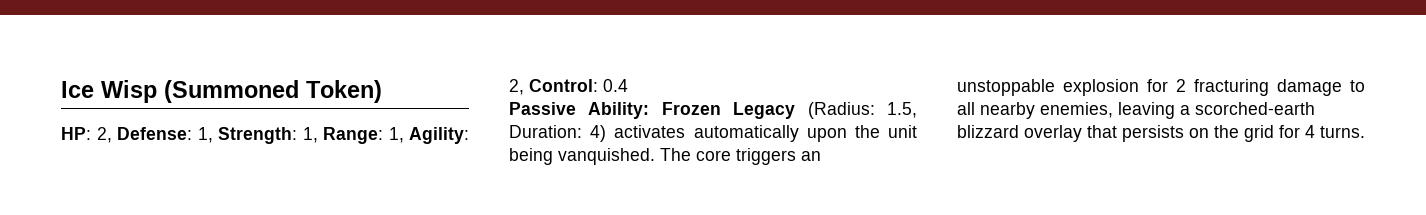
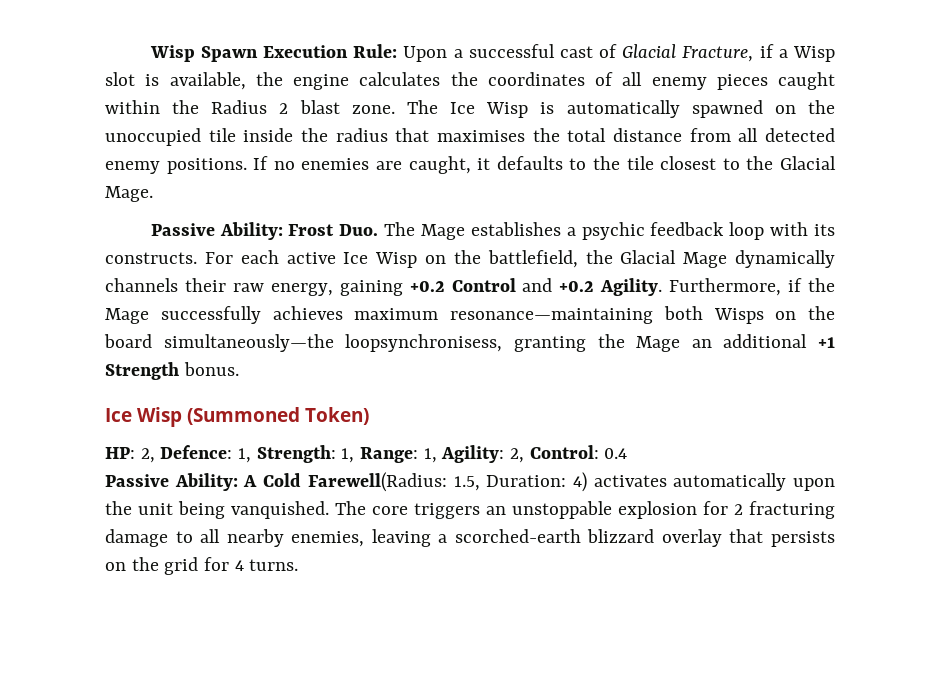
+ Wisp Spawn Execution Rule: Upon a successful cast of Glacial Fracture, if a Wisp slot is available, the engine calculates the coordinates of all enemy pieces caught within the Radius 2 blast zone. The Ice Wisp is automatically spawned on the unoccupied tile inside the radius that maximises the total distance from all detected enemy positions. If no enemies are caught, it defaults to the tile closest to the Glacial Mage.
+ Passive Ability: Frost Duo. The Mage establishes a psychic feedback loop with its constructs. For each active Ice Wisp on the battlefield, the Glacial Mage dynamically channels their raw energy, gaining +0.2 Control and +0.2 Agility. Furthermore, if the Mage successfully achieves maximum resonance—maintaining both Wisps on the board simultaneously—the loopsynchronisess, granting the Mage an additional +1 Strength bonus.
- HP: 2, Defense: 1, Strength: 1, Range: 1, Agility: 2, Control: 0.4
+ HP: 2, Defence: 1, Strength: 1, Range: 1, Agility: 2, Control: 0.4
- Passive Ability: Frozen Legacy (Radius: 1.5, Duration: 4) activates automatically upon the unit being vanquished.
+ Passive Ability: A Cold Farewell(Radius: 1.5, Duration: 4) activates automatically upon the unit being vanquished.

